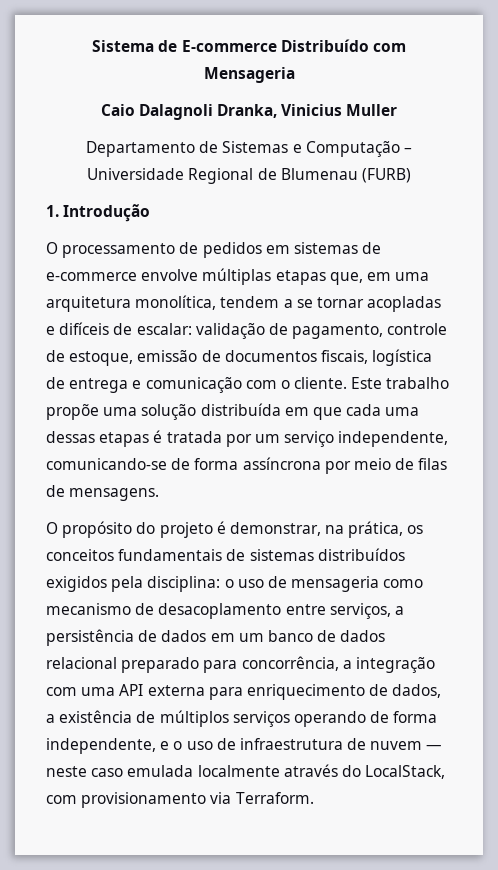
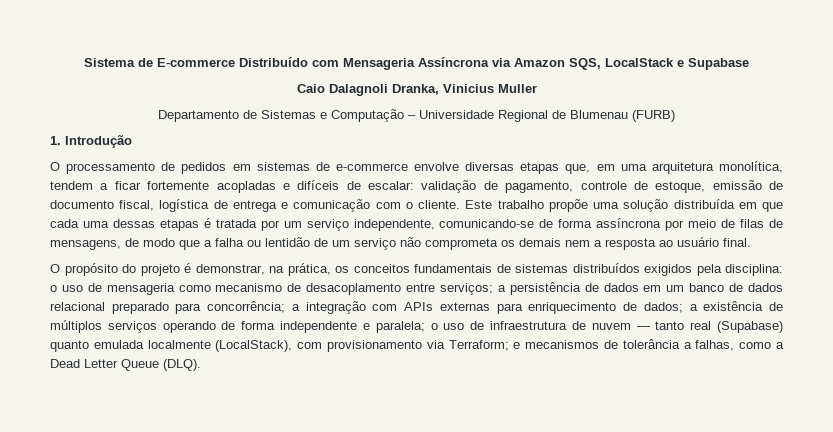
- Sistema de E-commerce Distribuído com Mensageria
+ Sistema de E-commerce Distribuído com Mensageria Assíncrona via Amazon SQS, LocalStack e Supabase
- O processamento de pedidos em sistemas de e-commerce envolve múltiplas etapas que, em uma arquitetura monolítica, tendem a se tornar acopladas e difíceis de escalar: validação de pagamento, controle de estoque, emissão de documentos fiscais, logística de entrega e comunicação com o cliente.
+ O processamento de pedidos em sistemas de e-commerce envolve diversas etapas que, em uma arquitetura monolítica, tendem a ficar fortemente acopladas e difíceis de escalar: validação de pagamento, controle de estoque, emissão de documento fiscal, logística de entrega e comunicação com o cliente.
- Este trabalho propõe uma solução distribuída em que cada uma dessas etapas é tratada por um serviço independente, comunicando-se de forma assíncrona por meio de filas de mensagens.
+ Este trabalho propõe uma solução distribuída em que cada uma dessas etapas é tratada por um serviço independente, comunicando-se de forma assíncrona por meio de filas de mensagens, de modo que a falha ou lentidão de um serviço não comprometa os demais nem a resposta ao usuário final.
- O propósito do projeto é demonstrar, na prática, os conceitos fundamentais de sistemas distribuídos exigidos pela disciplina: o uso de mensageria como mecanismo de desacoplamento entre serviços, a persistência de dados em um banco de dados relacional preparado para concorrência, a integração com uma API externa para enriquecimento de dados, a existência de múltiplos serviços operando de forma independente, e o uso de infraestrutura de nuvem — neste caso emulada localmente através do LocalStack, com provisionamento via Terraform.
+ O propósito do projeto é demonstrar, na prática, os conceitos fundamentais de sistemas distribuídos exigidos pela disciplina: o uso de mensageria como mecanismo de desacoplamento entre serviços; a persistência de dados em um banco de dados relacional preparado para concorrência; a integração com APIs externas para enriquecimento de dados; a existência de múltiplos serviços operando de forma independente e paralela; o uso de infraestrutura de nuvem — tanto real (Supabase) quanto emulada localmente (LocalStack), com provisionamento via Terraform; e mecanismos de tolerância a falhas, como a Dead Letter Queue (DLQ).

